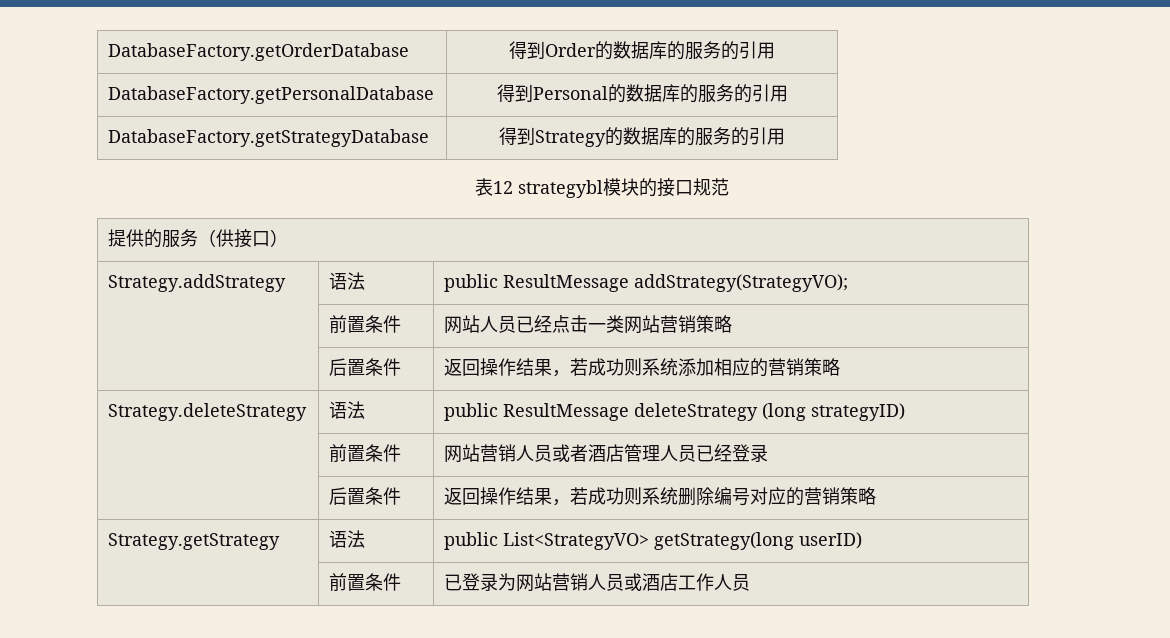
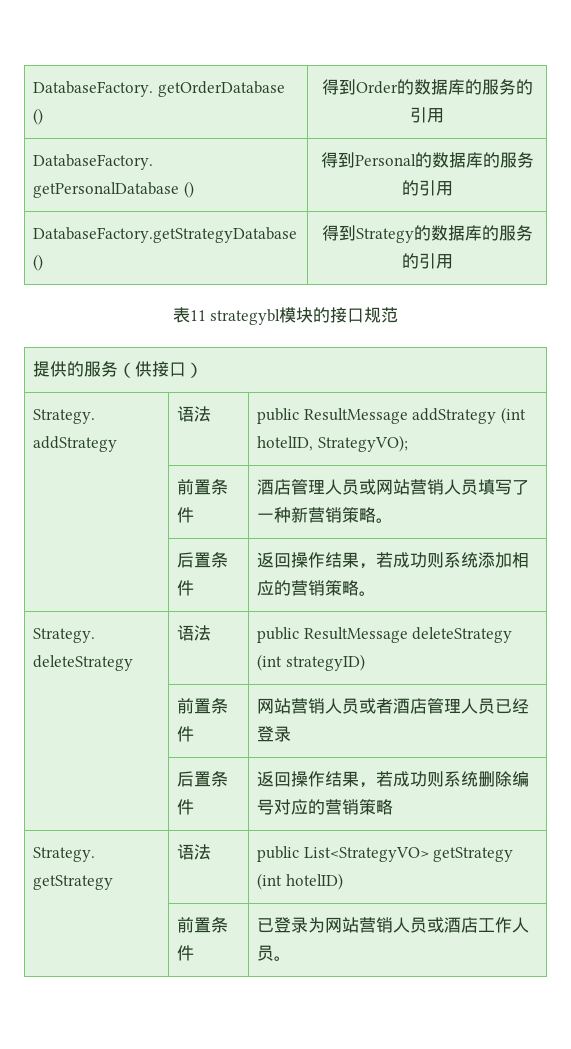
- DatabaseFactory.getOrderDatabase | 得到Order的数据库的服务的引用
+ DatabaseFactory. getOrderDatabase () | 得到Order的数据库的服务的引用
- DatabaseFactory.getPersonalDatabase | 得到Personal的数据库的服务的引用
+ DatabaseFactory. getPersonalDatabase () | 得到Personal的数据库的服务的引用
- DatabaseFactory.getStrategyDatabase | 得到Strategy的数据库的服务的引用
+ DatabaseFactory.getStrategyDatabase () | 得到Strategy的数据库的服务的引用
- 表12 strategybl模块的接口规范
+ 表11 strategybl模块的接口规范
- Strategy.addStrategy | 语法 | public ResultMessage addStrategy(StrategyVO);
- | 前置条件 | 网站人员已经点击一类网站营销策略
+ Strategy. addStrategy | 语法 | public ResultMessage addStrategy (int hotelID, StrategyVO);
+ | 前置条件 | 酒店管理人员或网站营销人员填写了一种新营销策略。
- | 后置条件 | 返回操作结果，若成功则系统添加相应的营销策略
- Strategy.deleteStrategy | 语法 | public ResultMessage deleteStrategy (long strategyID)
+ | 后置条件 | 返回操作结果，若成功则系统添加相应的营销策略。
+ Strategy. deleteStrategy | 语法 | public ResultMessage deleteStrategy (int strategyID)
- Strategy.getStrategy | 语法 | public List<StrategyVO> getStrategy(long userID)
+ Strategy. getStrategy | 语法 | public List<StrategyVO> getStrategy (int hotelID)
- | 前置条件 | 已登录为网站营销人员或酒店工作人员
+ | 前置条件 | 已登录为网站营销人员或酒店工作人员。

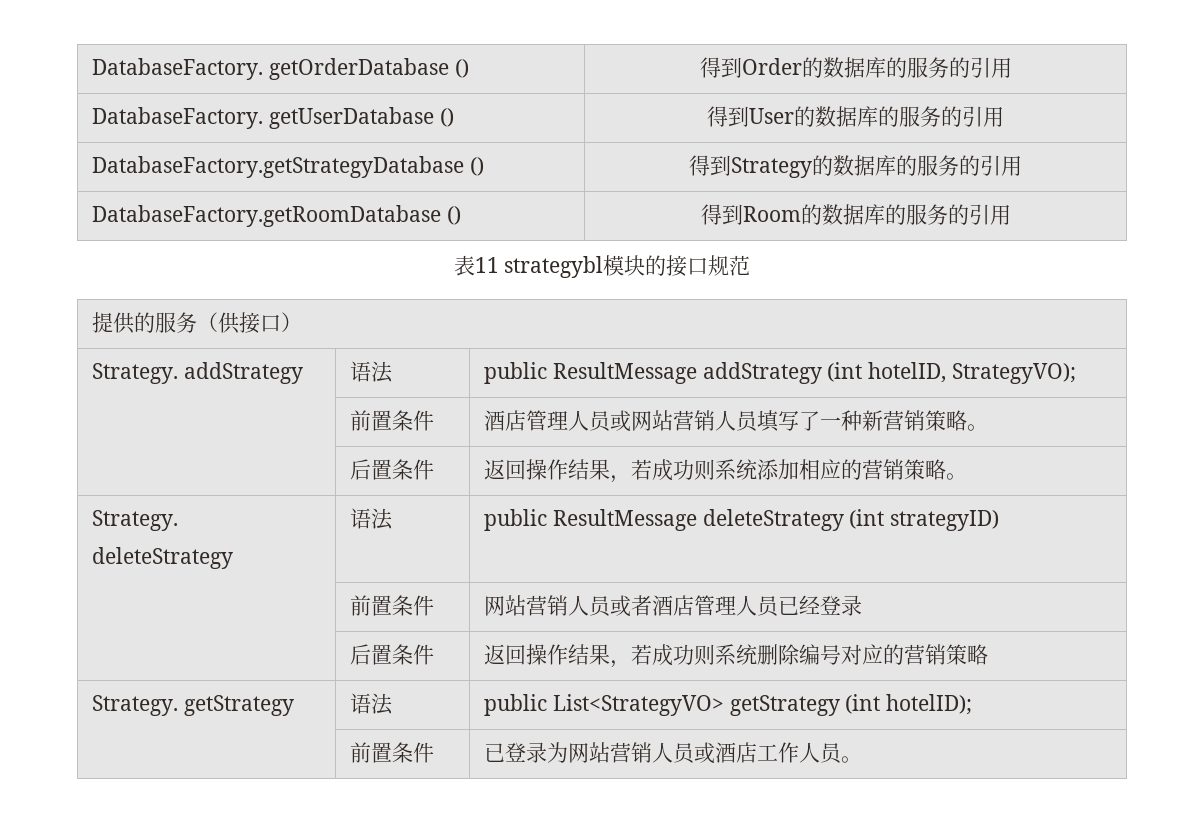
- DatabaseFactory. getPersonalDatabase () | 得到Personal的数据库的服务的引用
+ DatabaseFactory. getUserDatabase () | 得到User的数据库的服务的引用
+ DatabaseFactory.getRoomDatabase () | 得到Room的数据库的服务的引用
- Strategy. getStrategy | 语法 | public List<StrategyVO> getStrategy (int hotelID)
+ Strategy. getStrategy | 语法 | public List<StrategyVO> getStrategy (int hotelID);

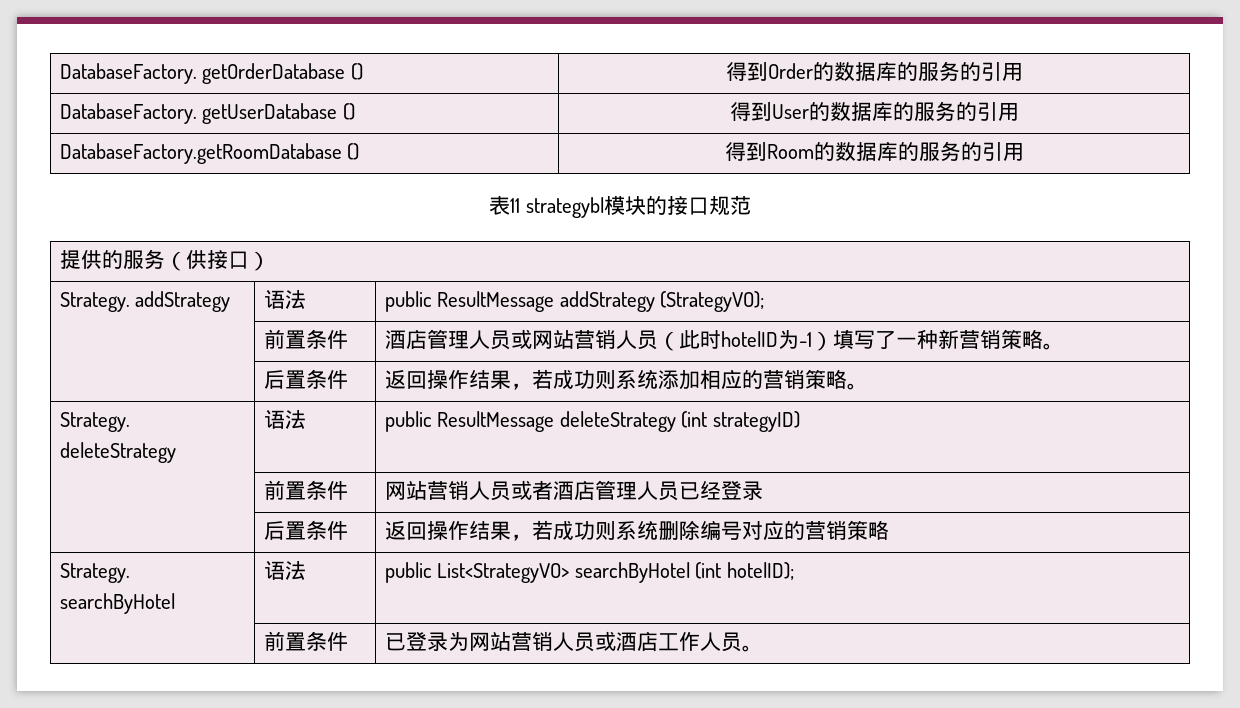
- DatabaseFactory.getStrategyDatabase () | 得到Strategy的数据库的服务的引用
- Strategy. addStrategy | 语法 | public ResultMessage addStrategy (int hotelID, StrategyVO);
+ Strategy. addStrategy | 语法 | public ResultMessage addStrategy (StrategyVO);
- | 前置条件 | 酒店管理人员或网站营销人员填写了一种新营销策略。
+ | 前置条件 | 酒店管理人员或网站营销人员（此时hotelID为-1）填写了一种新营销策略。
- Strategy. getStrategy | 语法 | public List<StrategyVO> getStrategy (int hotelID);
+ Strategy. searchByHotel | 语法 | public List<StrategyVO> searchByHotel (int hotelID);

